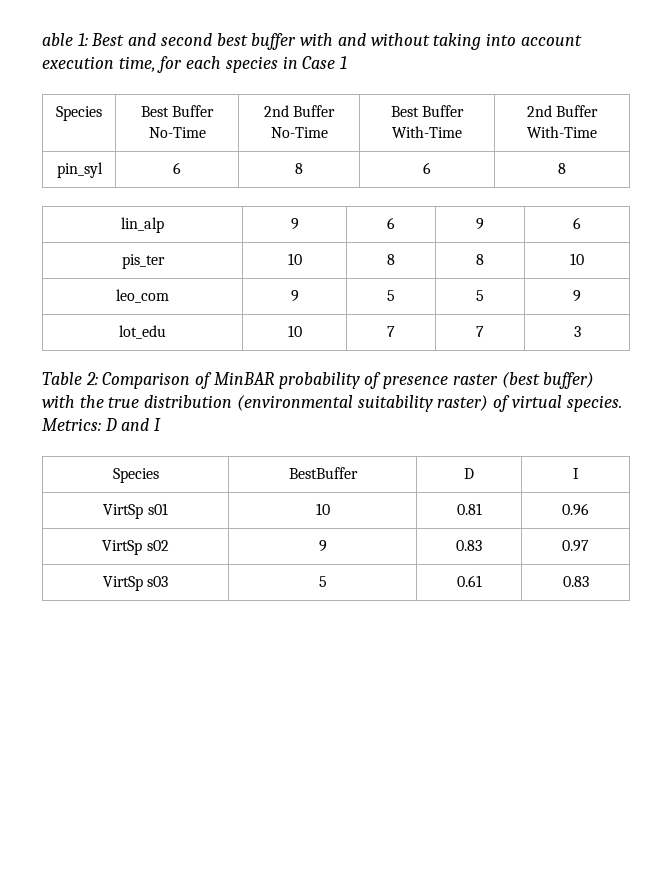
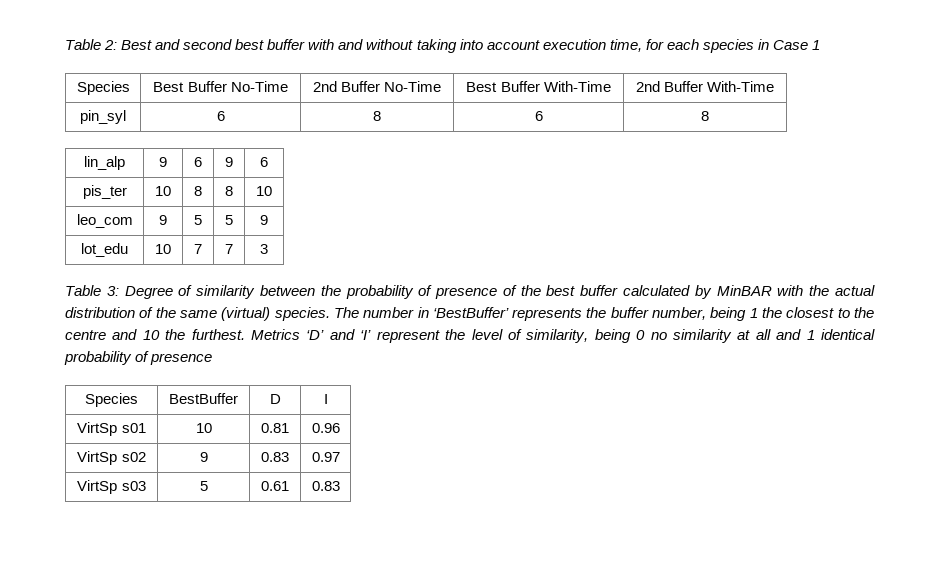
- able 1: Best and second best buffer with and without taking into account execution time, for each species in Case 1
+ Table 2: Best and second best buffer with and without taking into account execution time, for each species in Case 1
- Table 2: Comparison of MinBAR probability of presence raster (best buffer) with the true distribution (environmental suitability raster) of virtual species. Metrics: D and I
+ Table 3: Degree of similarity between the probability of presence of the best buffer calculated by MinBAR with the actual distribution of the same (virtual) species. The number in ‘BestBuffer’ represents the buffer number, being 1 the closest to the centre and 10 the furthest. Metrics ‘D’ and ‘I’ represent the level of similarity, being 0 no similarity at all and 1 identical probability of presence

